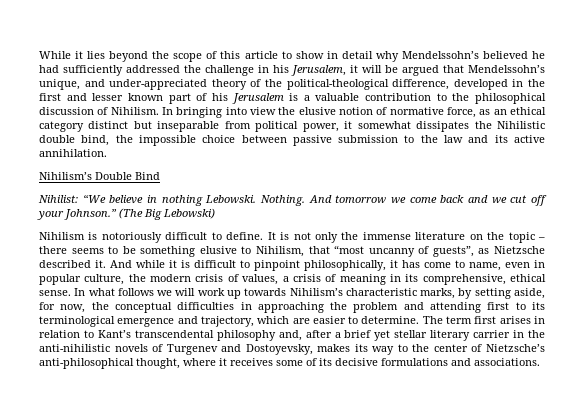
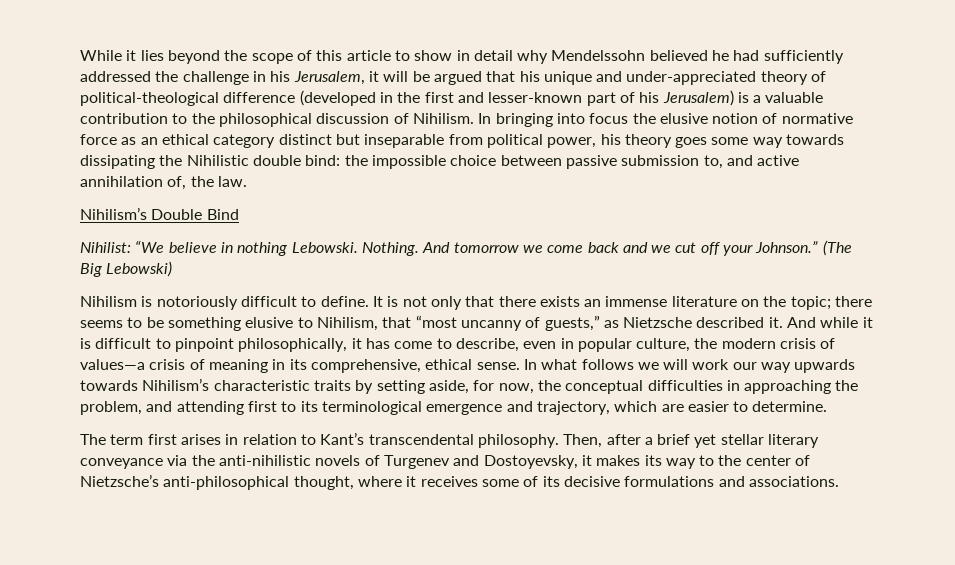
- While it lies beyond the scope of this article to show in detail why Mendelssohn’s believed he had sufficiently addressed the challenge in his Jerusalem, it will be argued that Mendelssohn’s unique, and under-appreciated theory of the political-theological difference, developed in the first and lesser known part of his Jerusalem is a valuable contribution to the philosophical discussion of Nihilism.
+ While it lies beyond the scope of this article to show in detail why Mendelssohn believed he had sufficiently addressed the challenge in his Jerusalem, it will be argued that his unique and under-appreciated theory of political-theological difference (developed in the first and lesser-known part of his Jerusalem) is a valuable contribution to the philosophical discussion of Nihilism.
- In bringing into view the elusive notion of normative force, as an ethical category distinct but inseparable from political power, it somewhat dissipates the Nihilistic double bind, the impossible choice between passive submission to the law and its active annihilation.
+ In bringing into focus the elusive notion of normative force as an ethical category distinct but inseparable from political power, his theory goes some way towards dissipating the Nihilistic double bind: the impossible choice between passive submission to, and active annihilation of, the law.
- It is not only the immense literature on the topic – there seems to be something elusive to Nihilism, that “most uncanny of guests”, as Nietzsche described it.
+ It is not only that there exists an immense literature on the topic; there seems to be something elusive to Nihilism, that “most uncanny of guests,” as Nietzsche described it.
- And while it is difficult to pinpoint philosophically, it has come to name, even in popular culture, the modern crisis of values, a crisis of meaning in its comprehensive, ethical sense.
+ And while it is difficult to pinpoint philosophically, it has come to describe, even in popular culture, the modern crisis of values—a crisis of meaning in its comprehensive, ethical sense.
- In what follows we will work up towards Nihilism’s characteristic marks, by setting aside, for now, the conceptual difficulties in approaching the problem and attending first to its terminological emergence and trajectory, which are easier to determine. The term first arises in relation to Kant’s transcendental philosophy and, after a brief yet stellar literary carrier in the anti-nihilistic novels of Turgenev and Dostoyevsky, makes its way to the center of Nietzsche’s anti-philosophical thought, where it receives some of its decisive formulations and associations.
+ In what follows we will work our way upwards towards Nihilism’s characteristic traits by setting aside, for now, the conceptual difficulties in approaching the problem, and attending first to its terminological emergence and trajectory, which are easier to determine.
+ The term first arises in relation to Kant’s transcendental philosophy. Then, after a brief yet stellar literary conveyance via the anti-nihilistic novels of Turgenev and Dostoyevsky, it makes its way to the center of Nietzsche’s anti-philosophical thought, where it receives some of its decisive formulations and associations.

